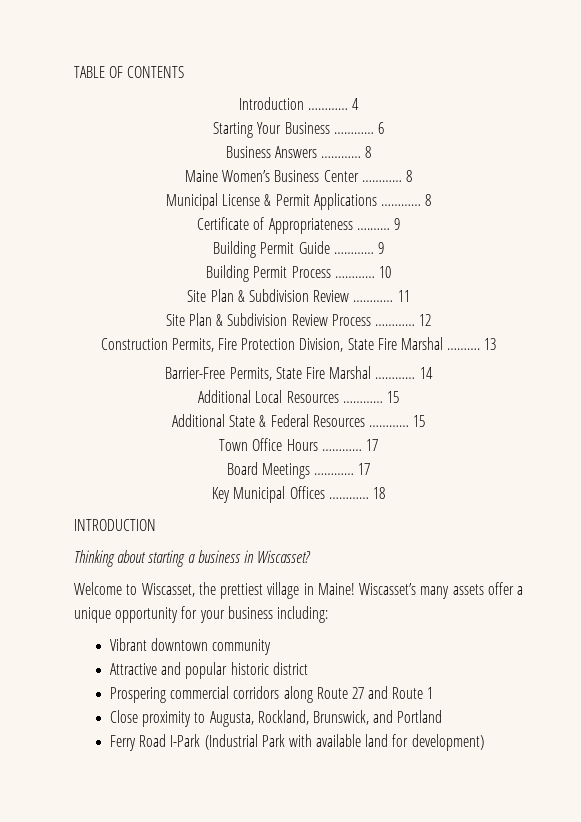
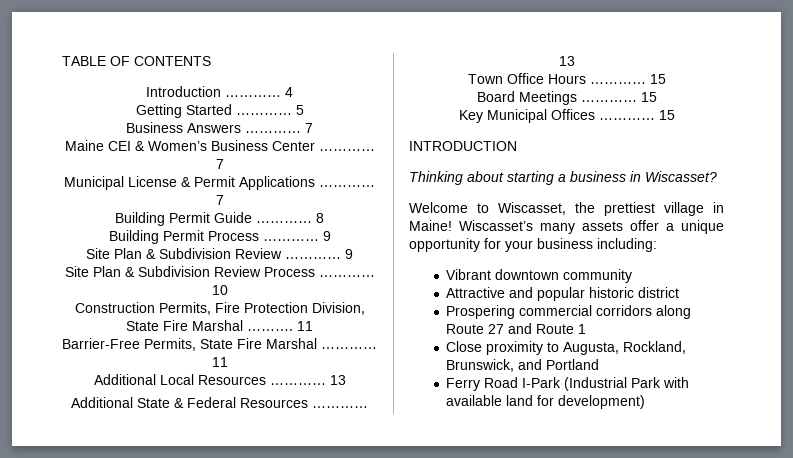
- Starting Your Business ………… 6
+ Getting Started ………… 5
- Business Answers ………… 8
+ Business Answers ………… 7
- Maine Women’s Business Center ………… 8
+ Maine CEI & Women’s Business Center ………… 7
- Municipal License & Permit Applications ………… 8
- Certificate of Appropriateness ….…… 9
+ Municipal License & Permit Applications ………… 7
- Building Permit Guide ………… 9
+ Building Permit Guide ………… 8
- Building Permit Process ………… 10
+ Building Permit Process ………… 9
- Site Plan & Subdivision Review ………… 11
+ Site Plan & Subdivision Review ………… 9
- 12
+ 10
- Construction Permits, Fire Protection Division, State Fire Marshal ………. 13
+ Construction Permits, Fire Protection Division, State Fire Marshal ………. 11
- Barrier-Free Permits, State Fire Marshal ………… 14
+ Barrier-Free Permits, State Fire Marshal ………… 11
- Additional Local Resources ………… 15
+ Additional Local Resources ………… 13
- Additional State & Federal Resources ………… 15
+ Additional State & Federal Resources ………… 13
- Town Office Hours ………… 17
+ Town Office Hours ………… 15
- Board Meetings ………… 17
+ Board Meetings ………… 15
- Key Municipal Offices ………… 18
+ Key Municipal Offices ………… 15

